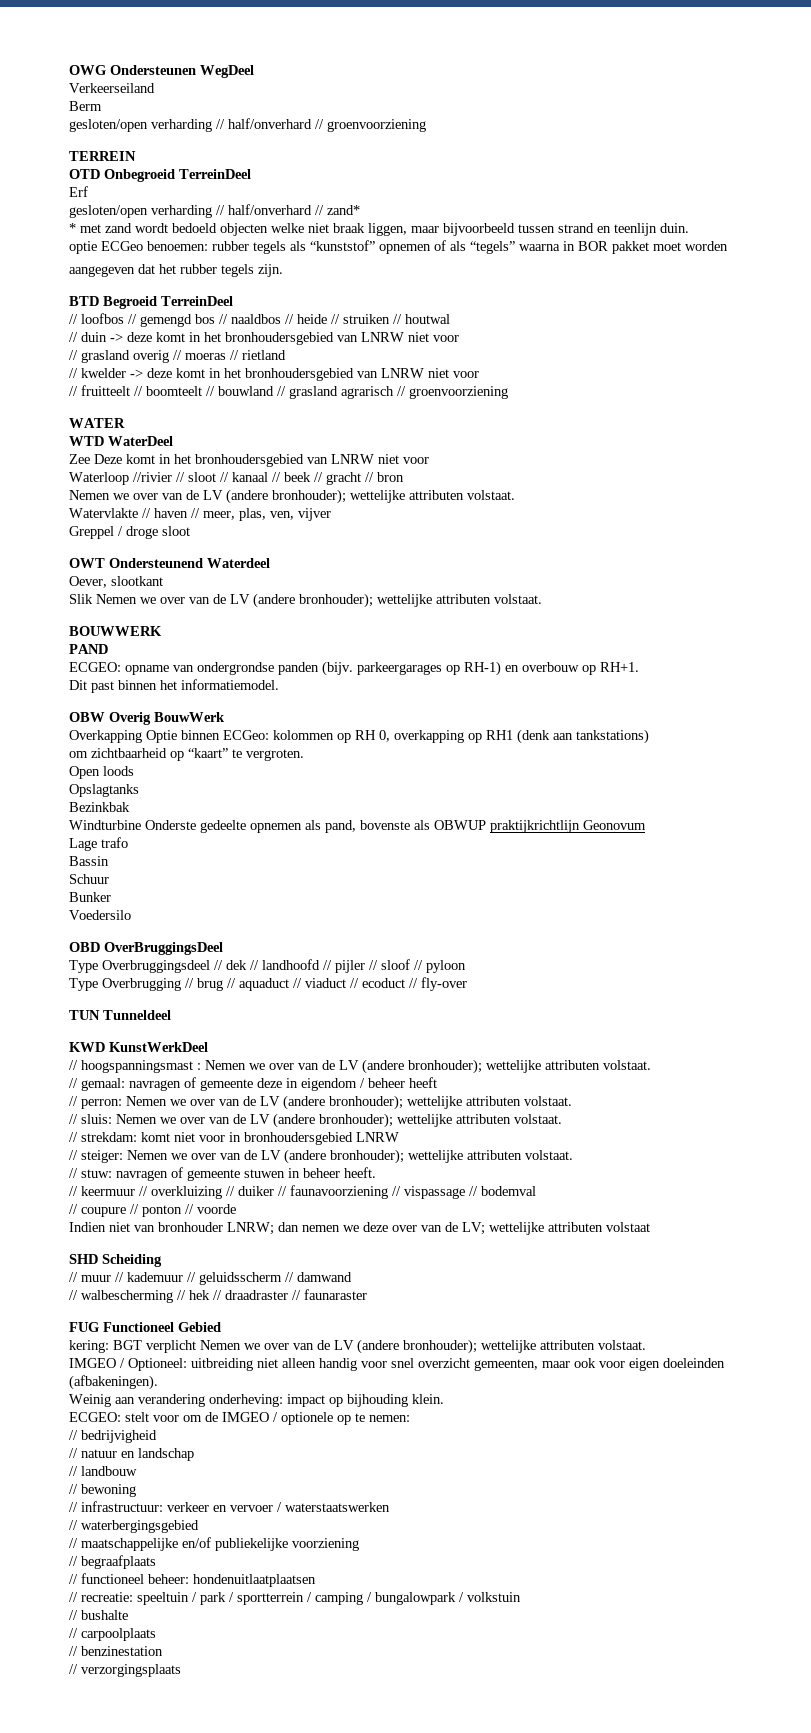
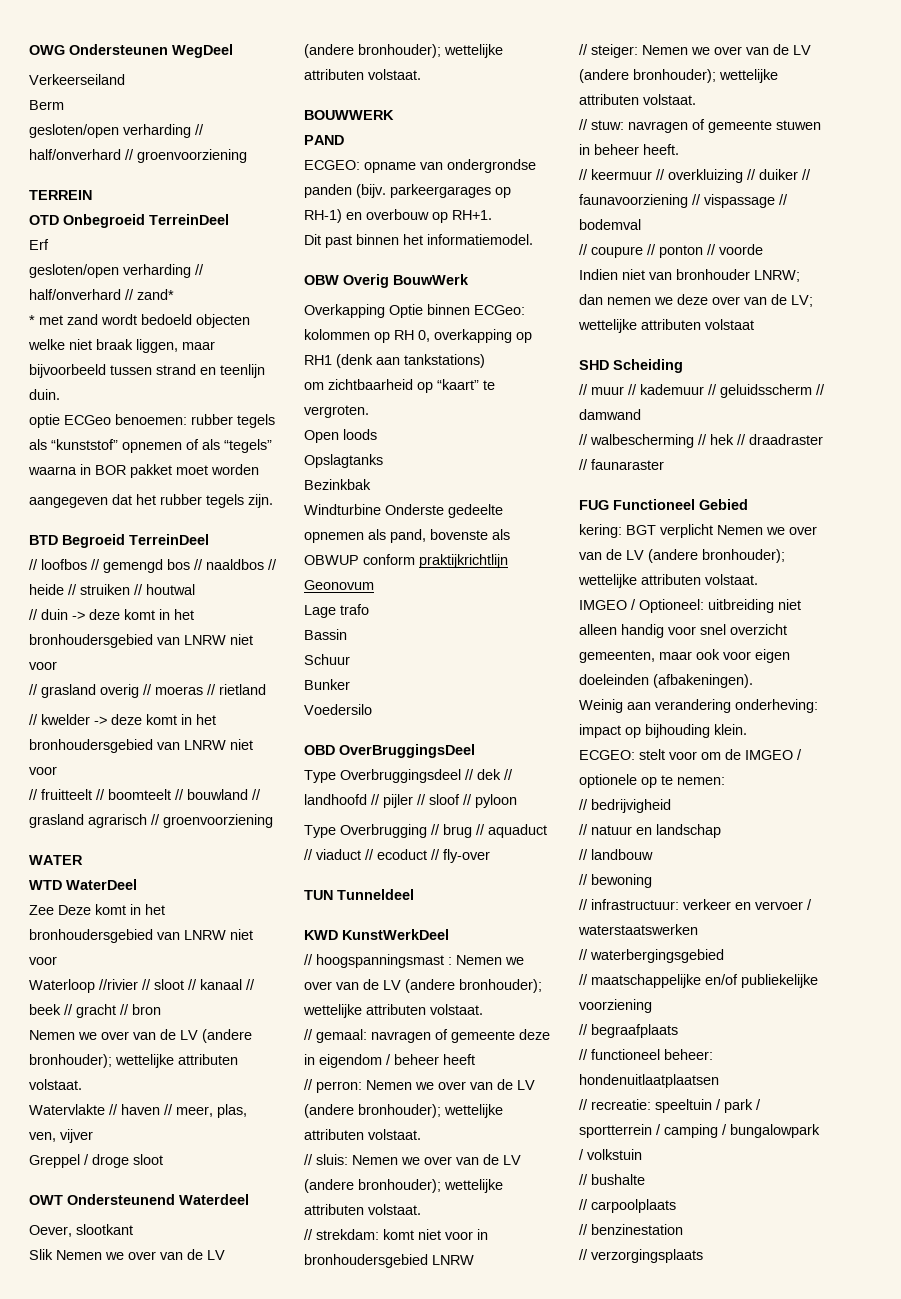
- Windturbine Onderste gedeelte opnemen als pand, bovenste als OBWUP praktijkrichtlijn Geonovum
+ Windturbine Onderste gedeelte opnemen als pand, bovenste als OBWUP conform praktijkrichtlijn Geonovum

